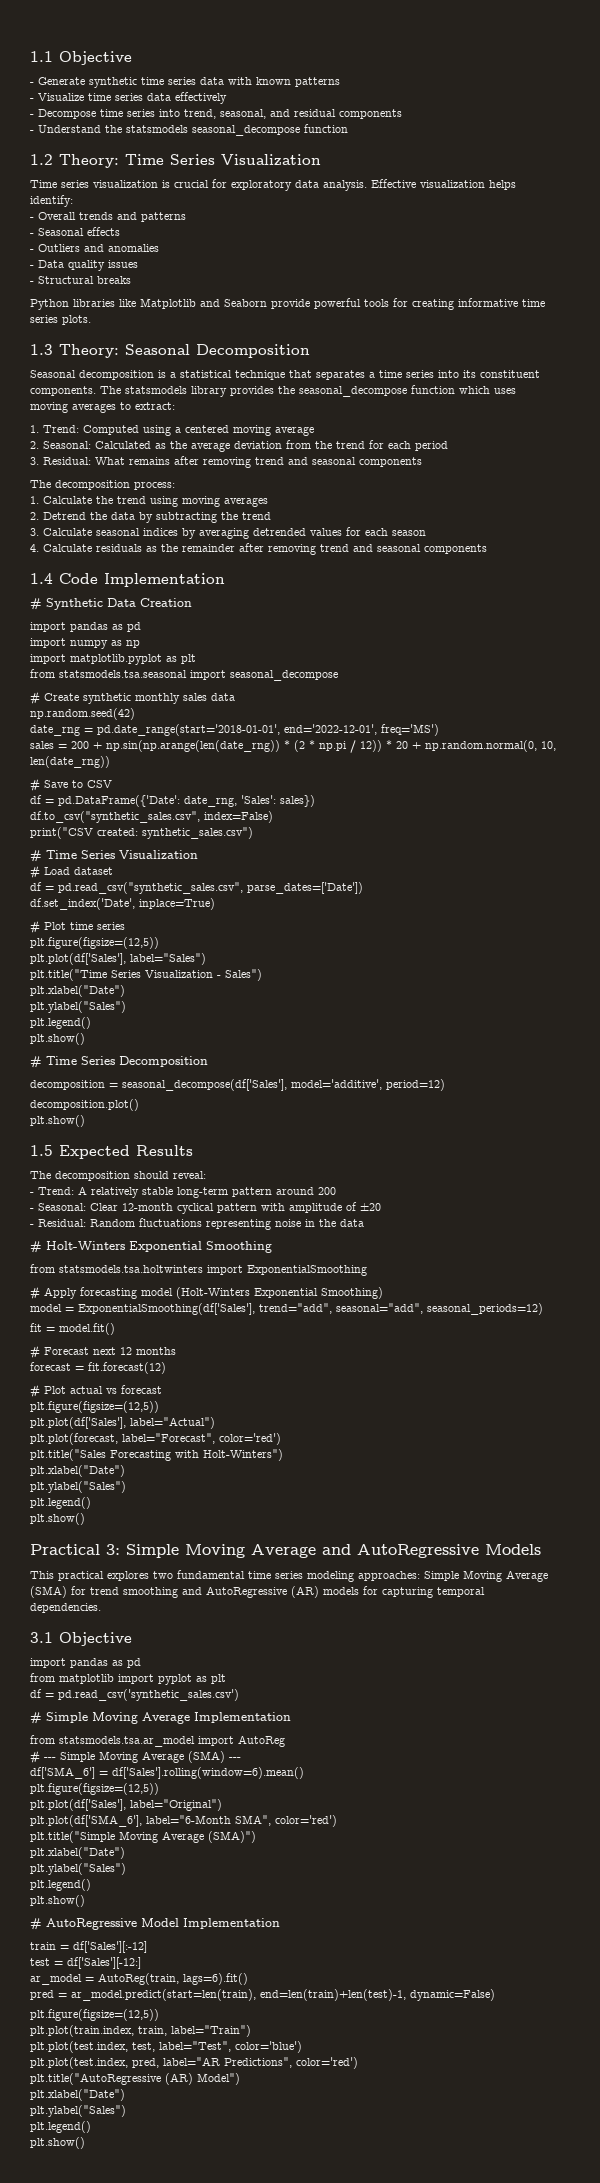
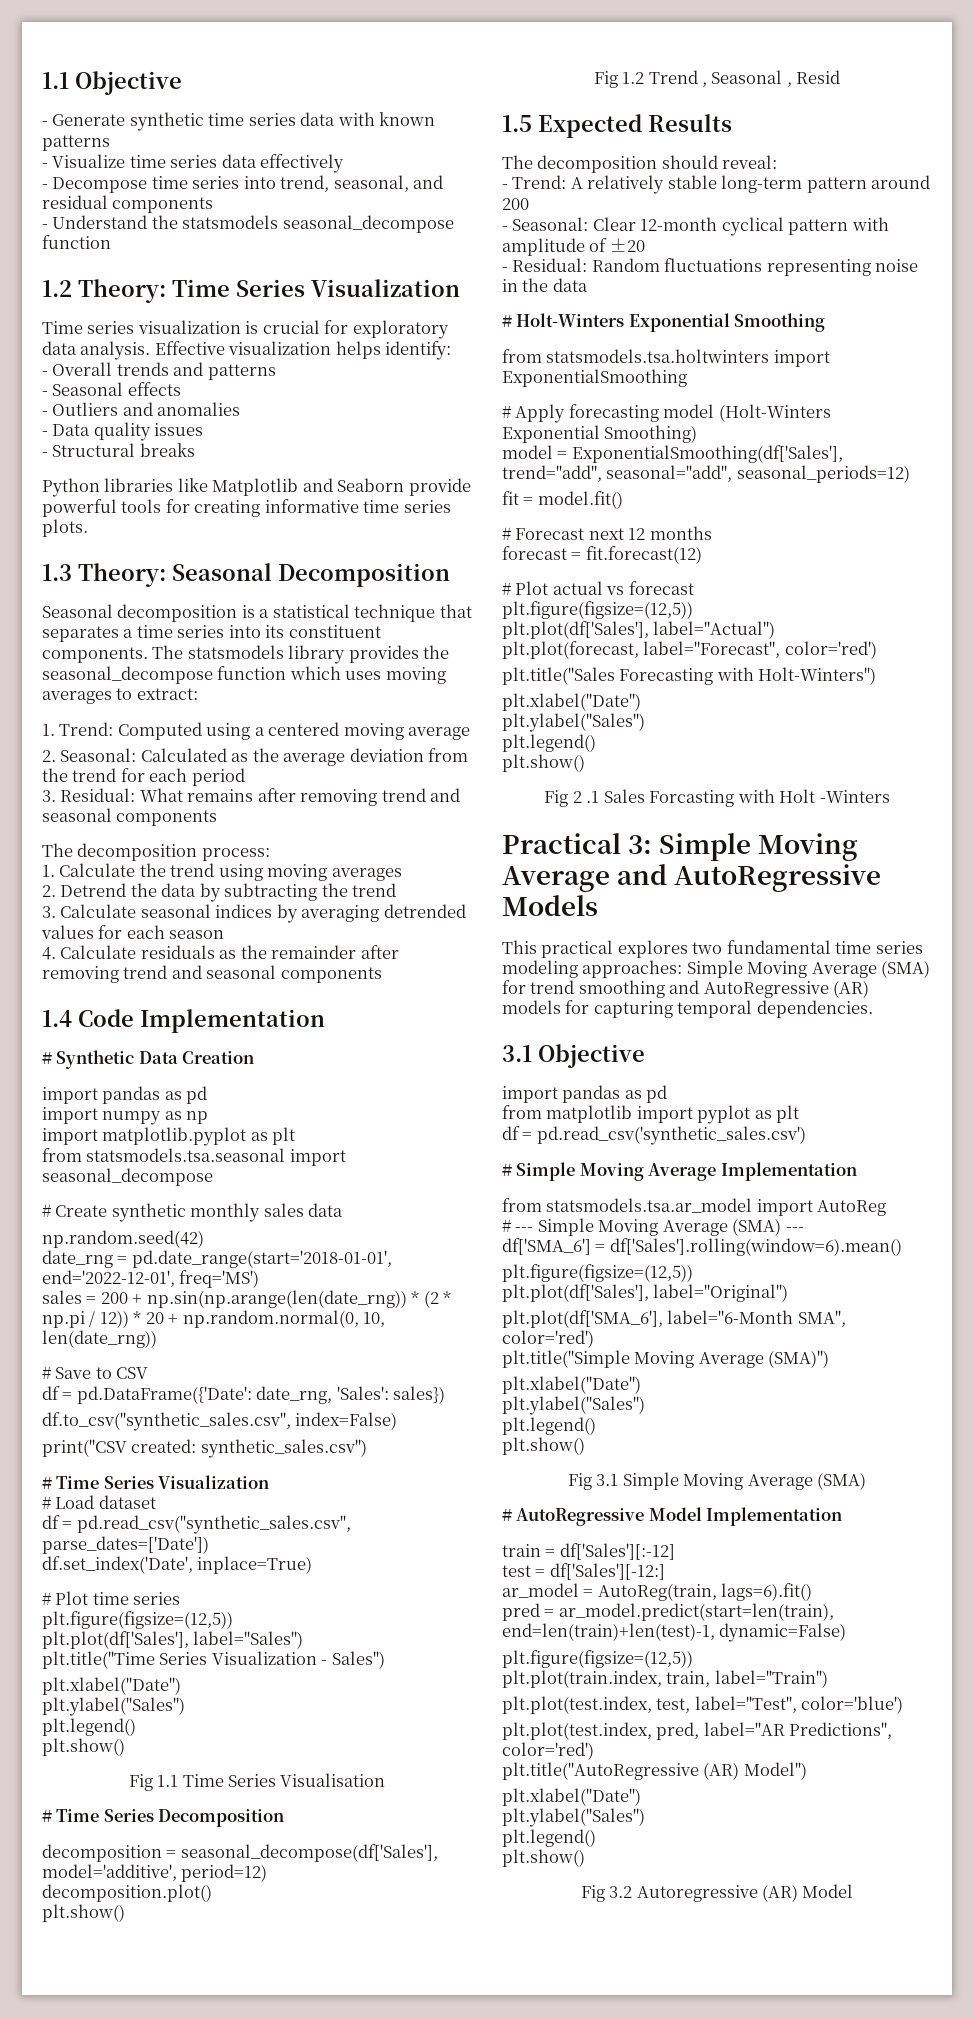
+ Fig 1.1 Time Series Visualisation
+ Fig 1.2 Trend , Seasonal , Resid
+ Fig 2 .1 Sales Forcasting with Holt -Winters
+ Fig 3.1 Simple Moving Average (SMA)
+ Fig 3.2 Autoregressive (AR) Model

